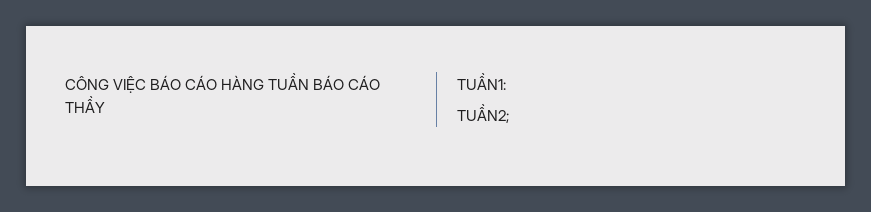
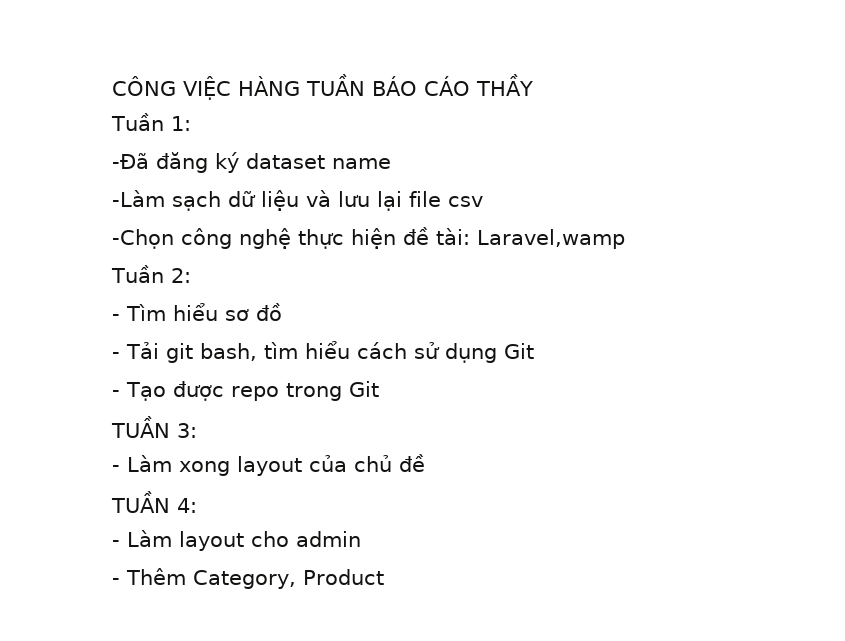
- CÔNG VIỆC BÁO CÁO HÀNG TUẦN BÁO CÁO THẦY
+ CÔNG VIỆC HÀNG TUẦN BÁO CÁO THẦY
- TUẦN1:
- TUẦN2;
+ Tuần 1:
+ -Đã đăng ký dataset name
+ -Làm sạch dữ liệu và lưu lại file csv
+ -Chọn công nghệ thực hiện đề tài: Laravel,wamp
+ Tuần 2:
+ - Tìm hiểu sơ đồ
+ - Tải git bash, tìm hiểu cách sử dụng Git
+ - Tạo được repo trong Git
+ TUẦN 3:
+ - Làm xong layout của chủ đề
+ TUẦN 4:
+ - Làm layout cho admin
+ - Thêm Category, Product

